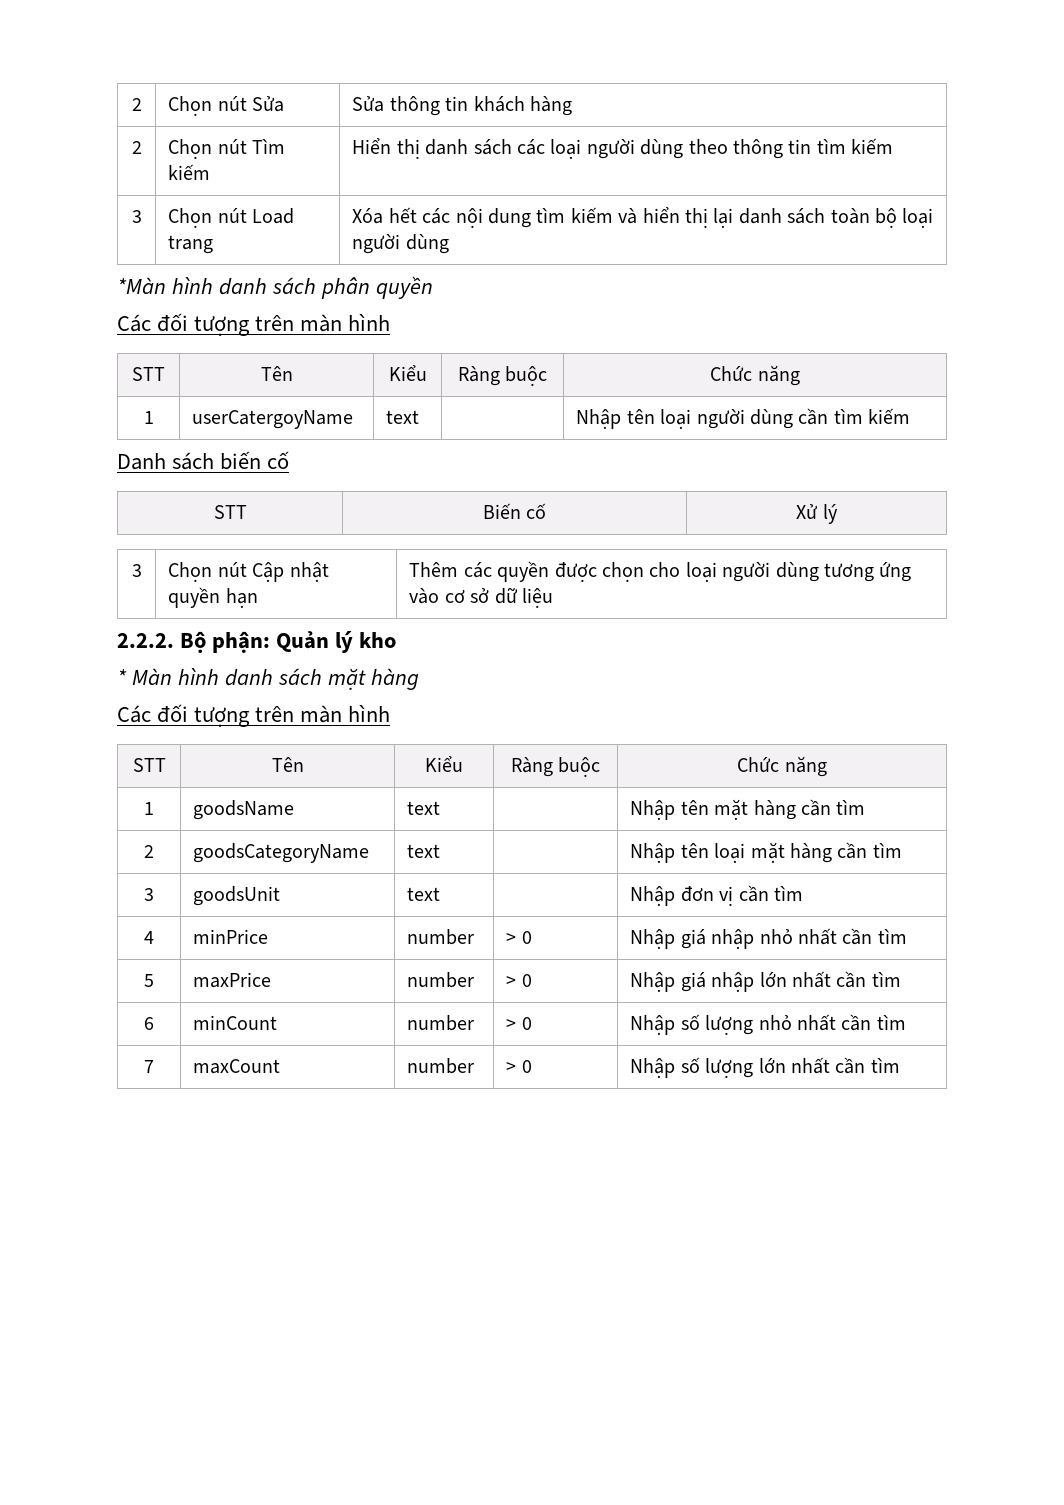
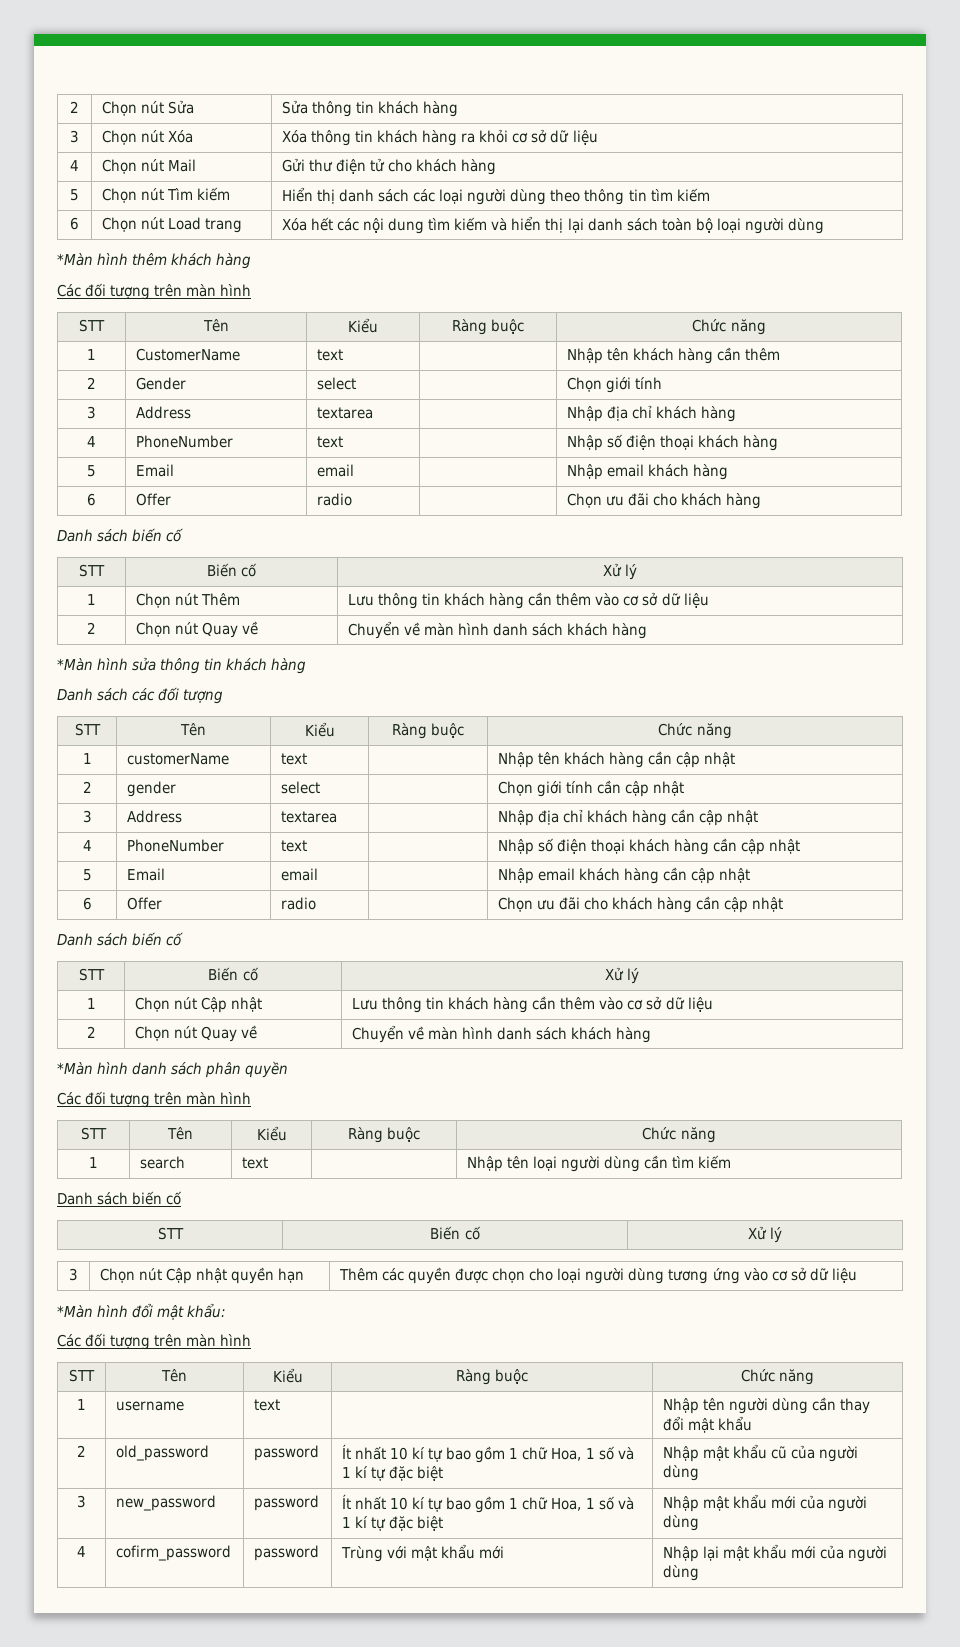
- 2 | Chọn nút Tìm kiếm | Hiển thị danh sách các loại người dùng theo thông tin tìm kiếm
+ 3 | Chọn nút Xóa | Xóa thông tin khách hàng ra khỏi cơ sở dữ liệu
+ 4 | Chọn nút Mail | Gửi thư điện tử cho khách hàng
+ 5 | Chọn nút Tìm kiếm | Hiển thị danh sách các loại người dùng theo thông tin tìm kiếm
- 3 | Chọn nút Load trang | Xóa hết các nội dung tìm kiếm và hiển thị lại danh sách toàn bộ loại người dùng
+ 6 | Chọn nút Load trang | Xóa hết các nội dung tìm kiếm và hiển thị lại danh sách toàn bộ loại người dùng
+ *Màn hình thêm khách hàng
+ Các đối tượng trên màn hình
+ STT | Tên | Kiểu | Ràng buộc | Chức năng
+ 1 | CustomerName | text | | Nhập tên khách hàng cần thêm
+ 2 | Gender | select | | Chọn giới tính
+ 3 | Address | textarea | | Nhập địa chỉ khách hàng
+ 4 | PhoneNumber | text | | Nhập số điện thoại khách hàng
+ 5 | Email | email | | Nhập email khách hàng
+ 6 | Offer | radio | | Chọn ưu đãi cho khách hàng
+ Danh sách biến cố
+ STT | Biến cố | Xử lý
+ 1 | Chọn nút Thêm | Lưu thông tin khách hàng cần thêm vào cơ sở dữ liệu
+ 2 | Chọn nút Quay về | Chuyển về màn hình danh sách khách hàng
+ *Màn hình sửa thông tin khách hàng
+ Danh sách các đối tượng
+ STT | Tên | Kiểu | Ràng buộc | Chức năng
+ 1 | customerName | text | | Nhập tên khách hàng cần cập nhật
+ 2 | gender | select | | Chọn giới tính cần cập nhật
+ 3 | Address | textarea | | Nhập địa chỉ khách hàng cần cập nhật
+ 4 | PhoneNumber | text | | Nhập số điện thoại khách hàng cần cập nhật
+ 5 | Email | email | | Nhập email khách hàng cần cập nhật
+ 6 | Offer | radio | | Chọn ưu đãi cho khách hàng cần cập nhật
+ Danh sách biến cố
+ STT | Biến cố | Xử lý
+ 1 | Chọn nút Cập nhật | Lưu thông tin khách hàng cần thêm vào cơ sở dữ liệu
+ 2 | Chọn nút Quay về | Chuyển về màn hình danh sách khách hàng
- 1 | userCatergoyName | text | | Nhập tên loại người dùng cần tìm kiếm
+ 1 | search | text | | Nhập tên loại người dùng cần tìm kiếm
- 2.2.2. Bộ phận: Quản lý kho
- * Màn hình danh sách mặt hàng
+ *Màn hình đổi mật khẩu:
- 1 | goodsName | text | | Nhập tên mặt hàng cần tìm
- 2 | goodsCategoryName | text | | Nhập tên loại mặt hàng cần tìm
- 3 | goodsUnit | text | | Nhập đơn vị cần tìm
- 4 | minPrice | number | > 0 | Nhập giá nhập nhỏ nhất cần tìm
- 5 | maxPrice | number | > 0 | Nhập giá nhập lớn nhất cần tìm
- 6 | minCount | number | > 0 | Nhập số lượng nhỏ nhất cần tìm
- 7 | maxCount | number | > 0 | Nhập số lượng lớn nhất cần tìm
+ 1 | username | text | | Nhập tên người dùng cần thay đổi mật khẩu
+ 2 | old_password | password | Ít nhất 10 kí tự bao gồm 1 chữ Hoa, 1 số và 1 kí tự đặc biệt | Nhập mật khẩu cũ của người dùng
+ 3 | new_password | password | Ít nhất 10 kí tự bao gồm 1 chữ Hoa, 1 số và 1 kí tự đặc biệt | Nhập mật khẩu mới của người dùng
+ 4 | cofirm_password | password | Trùng với mật khẩu mới | Nhập lại mật khẩu mới của người dùng

